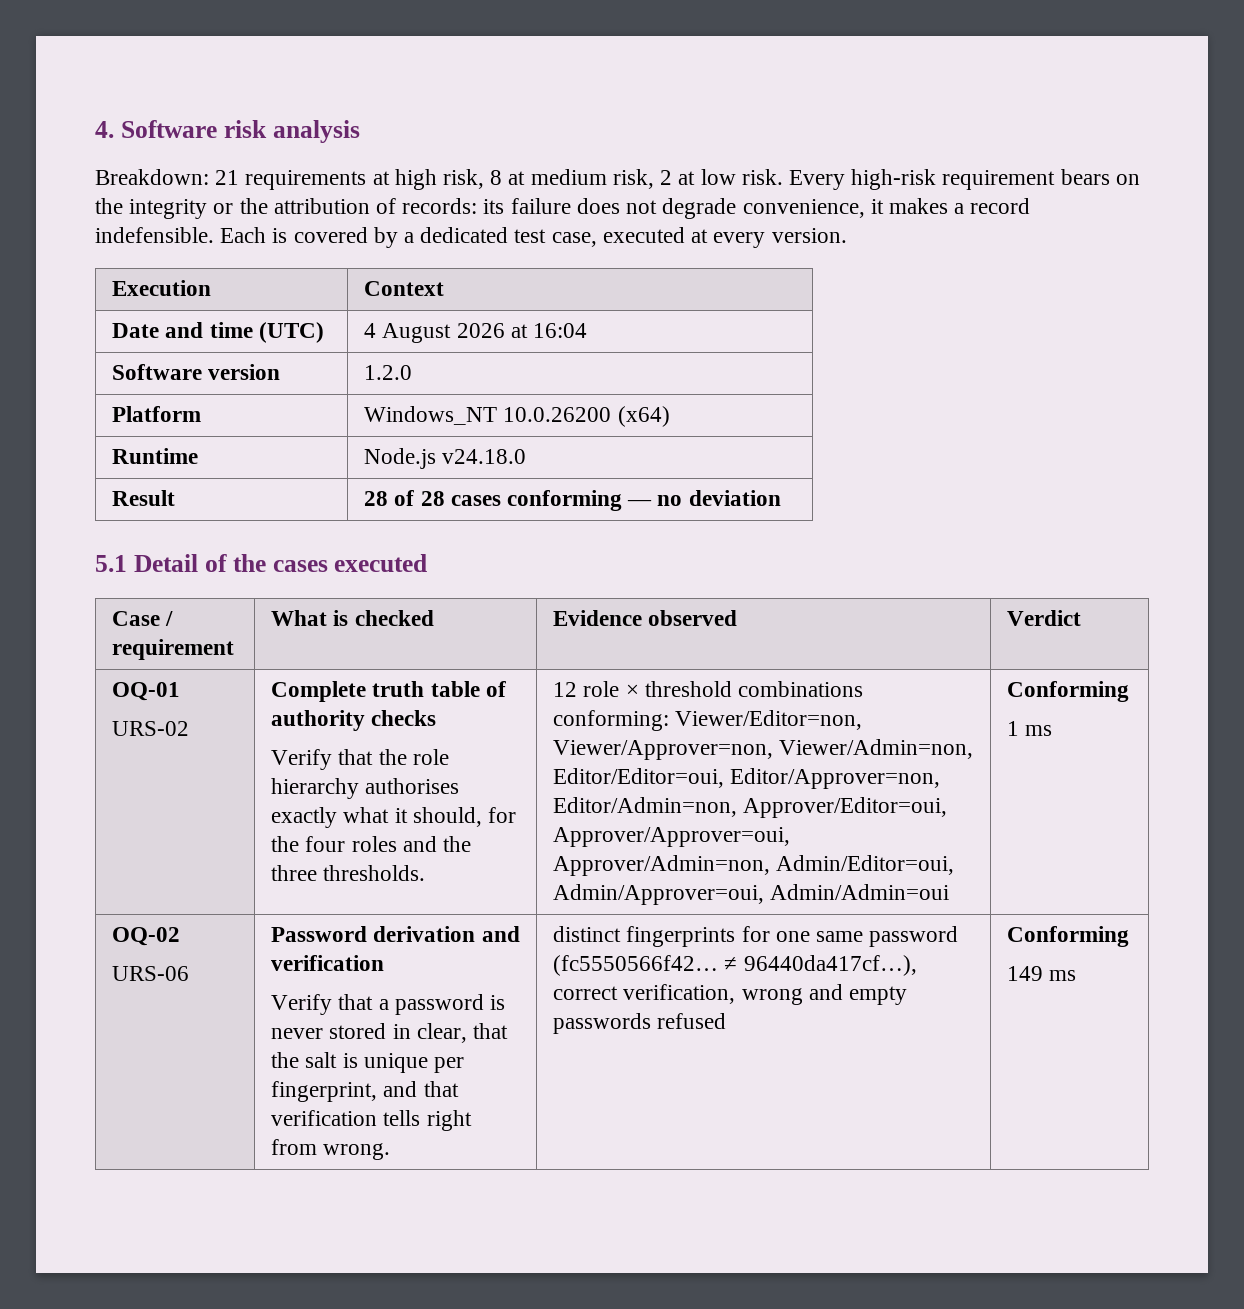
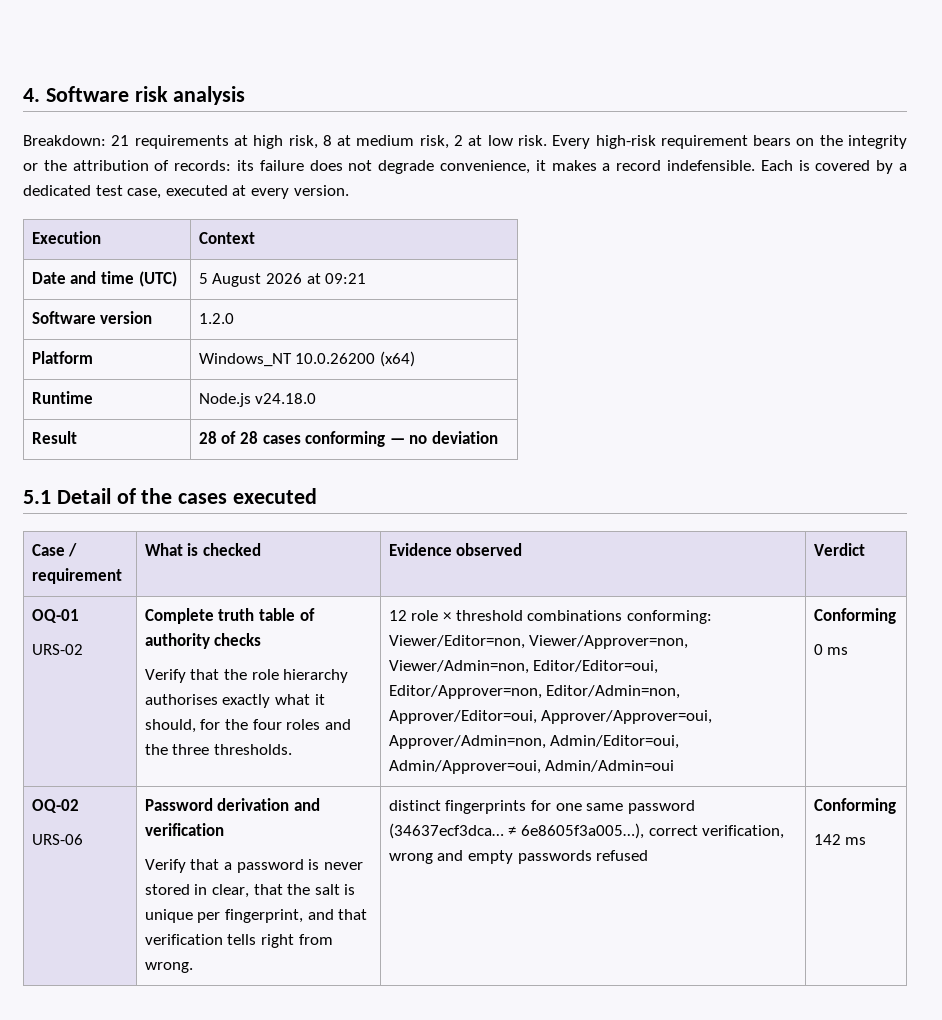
- Date and time (UTC) | 4 August 2026 at 16:04
+ Date and time (UTC) | 5 August 2026 at 09:21
- 1 ms
+ 0 ms
- distinct fingerprints for one same password (fc5550566f42… ≠ 96440da417cf…), correct verification, wrong and empty passwords refused
+ distinct fingerprints for one same password (34637ecf3dca… ≠ 6e8605f3a005…), correct verification, wrong and empty passwords refused
- 149 ms
+ 142 ms

